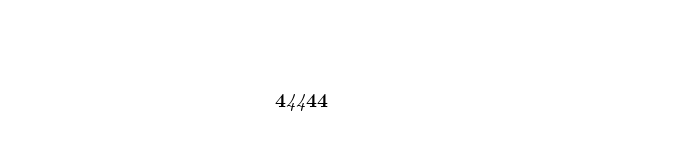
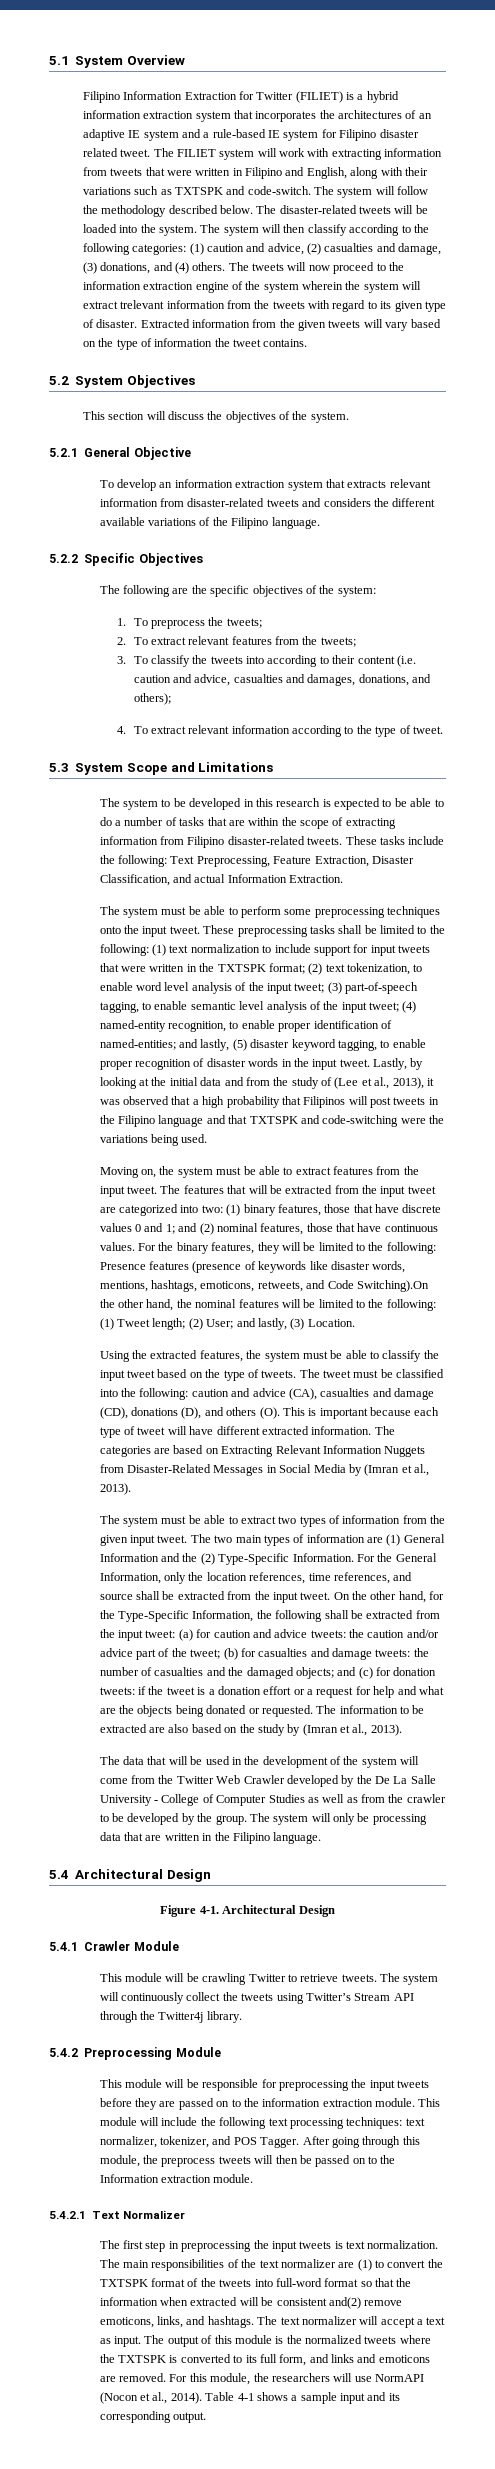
- 44444
+ 5.1 System Overview
+ Filipino Information Extraction for Twitter (FILIET) is a hybrid information extraction system that incorporates the architectures of an adaptive IE system and a rule-based IE system for Filipino disaster related tweet. The FILIET system will work with extracting information from tweets that were written in Filipino and English, along with their variations such as TXTSPK and code-switch. The system will follow the methodology described below. The disaster-related tweets will be loaded into the system. The system will then classify according to the following categories: (1) caution and advice, (2) casualties and damage, (3) donations, and (4) others. The tweets will now proceed to the information extraction engine of the system wherein the system will extract trelevant information from the tweets with regard to its given type of disaster. Extracted information from the given tweets will vary based on the type of information the tweet contains.
+ 5.2 System Objectives
+ This section will discuss the objectives of the system.
+ 5.2.1 General Objective
+ To develop an information extraction system that extracts relevant information from disaster-related tweets and considers the different available variations of the Filipino language.
+ 5.2.2 Specific Objectives
+ The following are the specific objectives of the system:
+ 1. To preprocess the tweets;
+ 2. To extract relevant features from the tweets;
+ 3. To classify the tweets into according to their content (i.e. caution and advice, casualties and damages, donations, and others);
+ 4. To extract relevant information according to the type of tweet.
+ 5.3 System Scope and Limitations
+ The system to be developed in this research is expected to be able to do a number of tasks that are within the scope of extracting information from Filipino disaster-related tweets. These tasks include the following: Text Preprocessing, Feature Extraction, Disaster Classification, and actual Information Extraction.
+ The system must be able to perform some preprocessing techniques onto the input tweet. These preprocessing tasks shall be limited to the following: (1) text normalization to include support for input tweets that were written in the TXTSPK format; (2) text tokenization, to enable word level analysis of the input tweet; (3) part-of-speech tagging, to enable semantic level analysis of the input tweet; (4) named-entity recognition, to enable proper identification of named-entities; and lastly, (5) disaster keyword tagging, to enable proper recognition of disaster words in the input tweet. Lastly, by looking at the initial data and from the study of (Lee et al., 2013), it was observed that a high probability that Filipinos will post tweets in the Filipino language and that TXTSPK and code-switching were the variations being used.
+ Moving on, the system must be able to extract features from the input tweet. The features that will be extracted from the input tweet are categorized into two: (1) binary features, those that have discrete values 0 and 1; and (2) nominal features, those that have continuous values. For the binary features, they will be limited to the following: Presence features (presence of keywords like disaster words, mentions, hashtags, emoticons, retweets, and Code Switching).On the other hand, the nominal features will be limited to the following: (1) Tweet length; (2) User; and lastly, (3) Location.
+ Using the extracted features, the system must be able to classify the input tweet based on the type of tweets. The tweet must be classified into the following: caution and advice (CA), casualties and damage (CD), donations (D), and others (O). This is important because each type of tweet will have different extracted information. The categories are based on Extracting Relevant Information Nuggets from Disaster-Related Messages in Social Media by (Imran et al., 2013).
+ The system must be able to extract two types of information from the given input tweet. The two main types of information are (1) General Information and the (2) Type-Specific Information. For the General Information, only the location references, time references, and source shall be extracted from the input tweet. On the other hand, for the Type-Specific Information, the following shall be extracted from the input tweet: (a) for caution and advice tweets: the caution and/or advice part of the tweet; (b) for casualties and damage tweets: the number of casualties and the damaged objects; and (c) for donation tweets: if the tweet is a donation effort or a request for help and what are the objects being donated or requested. The information to be extracted are also based on the study by (Imran et al., 2013).
+ The data that will be used in the development of the system will come from the Twitter Web Crawler developed by the De La Salle University - College of Computer Studies as well as from the crawler to be developed by the group. The system will only be processing data that are written in the Filipino language.
+ 5.4 Architectural Design
+ Figure 4-1. Architectural Design
+ 5.4.1 Crawler Module
+ This module will be crawling Twitter to retrieve tweets. The system will continuously collect the tweets using Twitter’s Stream API through the Twitter4j library.
+ 5.4.2 Preprocessing Module
+ This module will be responsible for preprocessing the input tweets before they are passed on to the information extraction module. This module will include the following text processing techniques: text normalizer, tokenizer, and POS Tagger. After going through this module, the preprocess tweets will then be passed on to the Information extraction module.
+ 5.4.2.1 Text Normalizer
+ The first step in preprocessing the input tweets is text normalization. The main responsibilities of the text normalizer are (1) to convert the TXTSPK format of the tweets into full-word format so that the information when extracted will be consistent and(2) remove emoticons, links, and hashtags. The text normalizer will accept a text as input. The output of this module is the normalized tweets where the TXTSPK is converted to its full form, and links and emoticons are removed. For this module, the researchers will use NormAPI (Nocon et al., 2014). Table 4-1 shows a sample input and its corresponding output.

